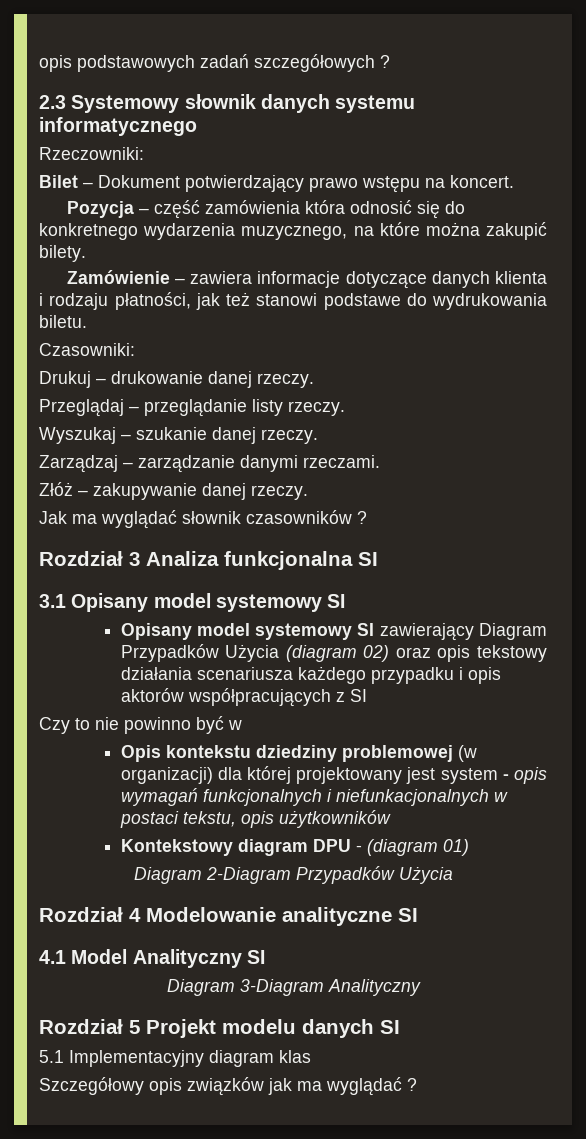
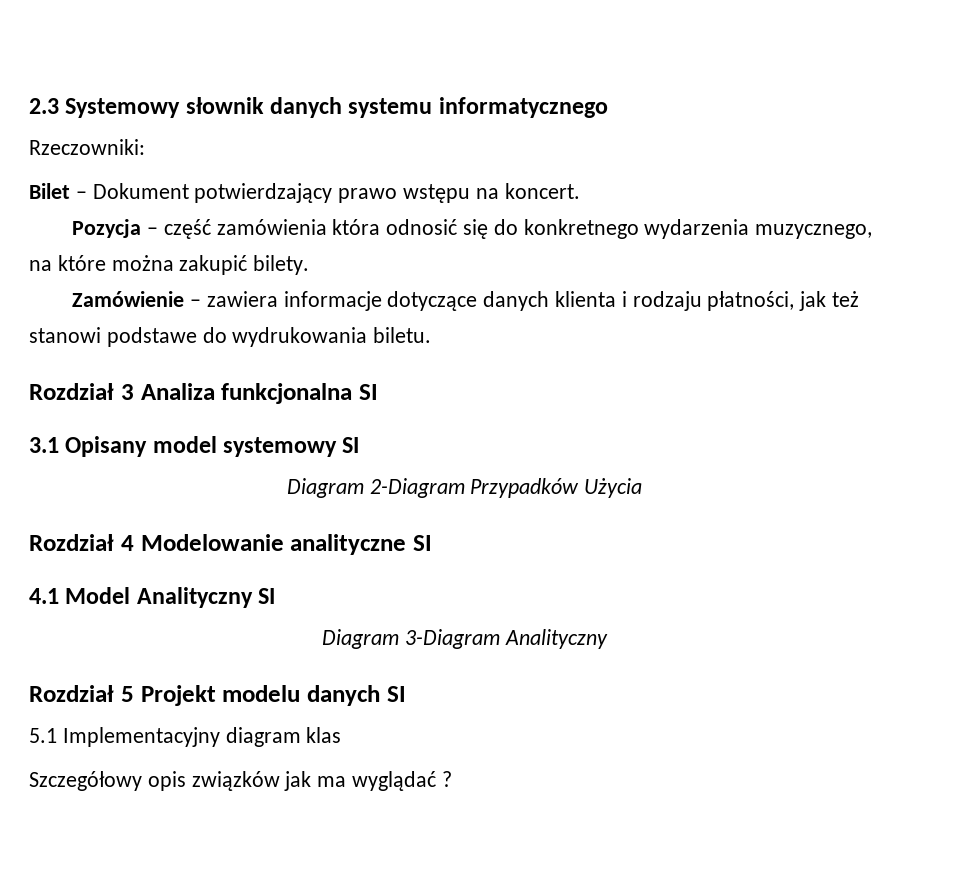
- opis podstawowych zadań szczegółowych ?
- Czasowniki:
- Drukuj – drukowanie danej rzeczy.
- Przeglądaj – przeglądanie listy rzeczy.
- Wyszukaj – szukanie danej rzeczy.
- Zarządzaj – zarządzanie danymi rzeczami.
- Złóż – zakupywanie danej rzeczy.
- Jak ma wyglądać słownik czasowników ?
- Opisany model systemowy SI zawierający Diagram Przypadków Użycia (diagram 02) oraz opis tekstowy działania scenariusza każdego przypadku i opis aktorów współpracujących z SI
- Czy to nie powinno być w
- Opis kontekstu dziedziny problemowej (w organizacji) dla której projektowany jest system - opis wymagań funkcjonalnych i niefunkacjonalnych w postaci tekstu, opis użytkowników
- Kontekstowy diagram DPU - (diagram 01)

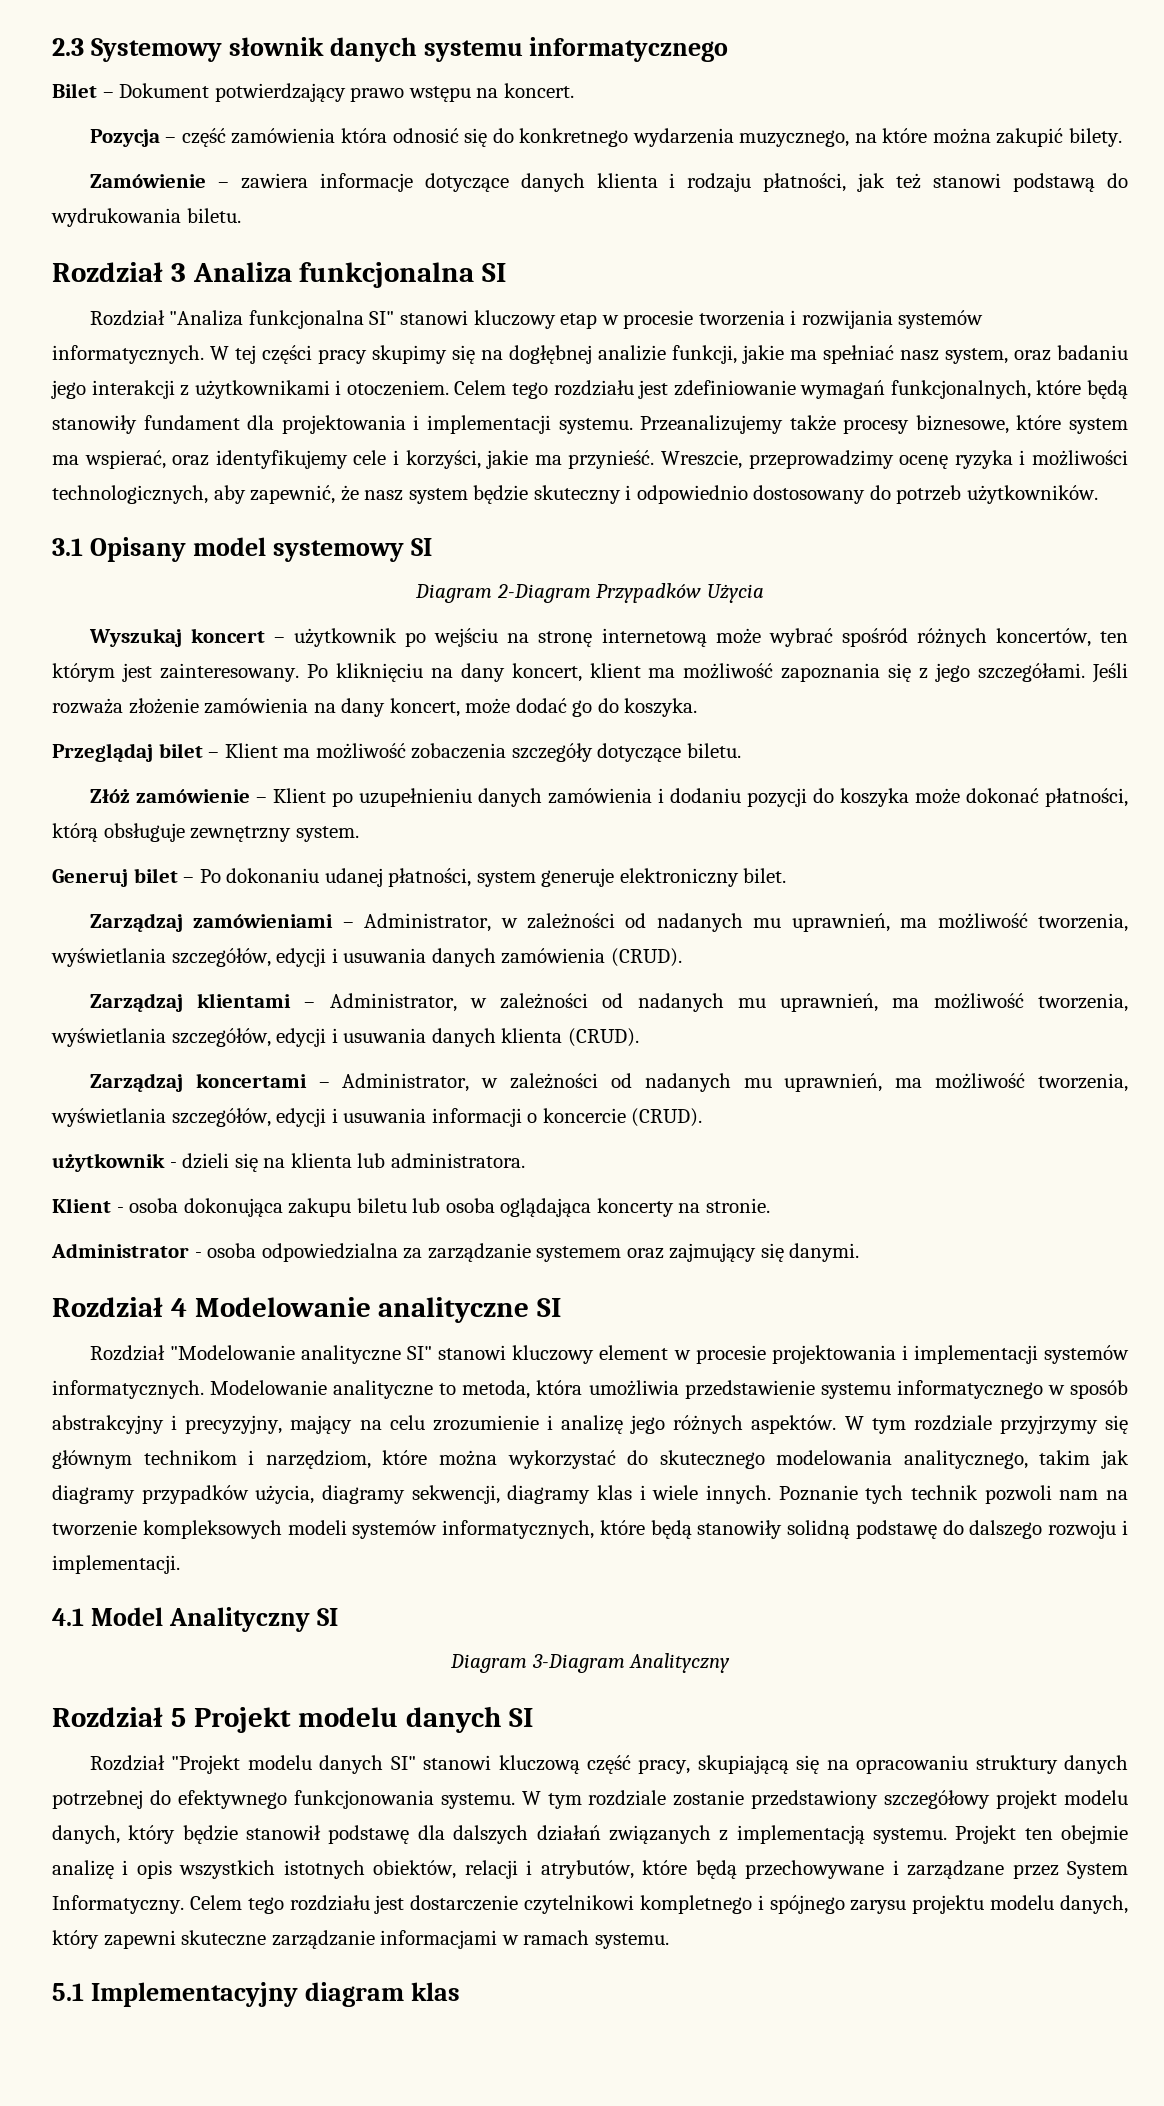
- Rzeczowniki:
- Zamówienie – zawiera informacje dotyczące danych klienta i rodzaju płatności, jak też stanowi podstawe do wydrukowania biletu.
+ Zamówienie – zawiera informacje dotyczące danych klienta i rodzaju płatności, jak też stanowi podstawą do wydrukowania biletu.
+ Rozdział "Analiza funkcjonalna SI" stanowi kluczowy etap w procesie tworzenia i rozwijania systemów informatycznych. W tej części pracy skupimy się na dogłębnej analizie funkcji, jakie ma spełniać nasz system, oraz badaniu jego interakcji z użytkownikami i otoczeniem. Celem tego rozdziału jest zdefiniowanie wymagań funkcjonalnych, które będą stanowiły fundament dla projektowania i implementacji systemu. Przeanalizujemy także procesy biznesowe, które system ma wspierać, oraz identyfikujemy cele i korzyści, jakie ma przynieść. Wreszcie, przeprowadzimy ocenę ryzyka i możliwości technologicznych, aby zapewnić, że nasz system będzie skuteczny i odpowiednio dostosowany do potrzeb użytkowników.
+ Wyszukaj koncert – użytkownik po wejściu na stronę internetową może wybrać spośród różnych koncertów, ten którym jest zainteresowany. Po kliknięciu na dany koncert, klient ma możliwość zapoznania się z jego szczegółami. Jeśli rozważa złożenie zamówienia na dany koncert, może dodać go do koszyka.
+ Przeglądaj bilet – Klient ma możliwość zobaczenia szczegóły dotyczące biletu.
+ Złóż zamówienie – Klient po uzupełnieniu danych zamówienia i dodaniu pozycji do koszyka może dokonać płatności, którą obsługuje zewnętrzny system.
+ Generuj bilet – Po dokonaniu udanej płatności, system generuje elektroniczny bilet.
+ Zarządzaj zamówieniami – Administrator, w zależności od nadanych mu uprawnień, ma możliwość tworzenia, wyświetlania szczegółów, edycji i usuwania danych zamówienia (CRUD).
+ Zarządzaj klientami – Administrator, w zależności od nadanych mu uprawnień, ma możliwość tworzenia, wyświetlania szczegółów, edycji i usuwania danych klienta (CRUD).
+ Zarządzaj koncertami – Administrator, w zależności od nadanych mu uprawnień, ma możliwość tworzenia, wyświetlania szczegółów, edycji i usuwania informacji o koncercie (CRUD).
+ użytkownik - dzieli się na klienta lub administratora.
+ Klient - osoba dokonująca zakupu biletu lub osoba oglądająca koncerty na stronie.
+ Administrator - osoba odpowiedzialna za zarządzanie systemem oraz zajmujący się danymi.
+ Rozdział "Modelowanie analityczne SI" stanowi kluczowy element w procesie projektowania i implementacji systemów informatycznych. Modelowanie analityczne to metoda, która umożliwia przedstawienie systemu informatycznego w sposób abstrakcyjny i precyzyjny, mający na celu zrozumienie i analizę jego różnych aspektów. W tym rozdziale przyjrzymy się głównym technikom i narzędziom, które można wykorzystać do skutecznego modelowania analitycznego, takim jak diagramy przypadków użycia, diagramy sekwencji, diagramy klas i wiele innych. Poznanie tych technik pozwoli nam na tworzenie kompleksowych modeli systemów informatycznych, które będą stanowiły solidną podstawę do dalszego rozwoju i implementacji.
+ Rozdział "Projekt modelu danych SI" stanowi kluczową część pracy, skupiającą się na opracowaniu struktury danych potrzebnej do efektywnego funkcjonowania systemu. W tym rozdziale zostanie przedstawiony szczegółowy projekt modelu danych, który będzie stanowił podstawę dla dalszych działań związanych z implementacją systemu. Projekt ten obejmie analizę i opis wszystkich istotnych obiektów, relacji i atrybutów, które będą przechowywane i zarządzane przez System Informatyczny. Celem tego rozdziału jest dostarczenie czytelnikowi kompletnego i spójnego zarysu projektu modelu danych, który zapewni skuteczne zarządzanie informacjami w ramach systemu.
  5.1 Implementacyjny diagram klas
- Szczegółowy opis związków jak ma wyglądać ?

